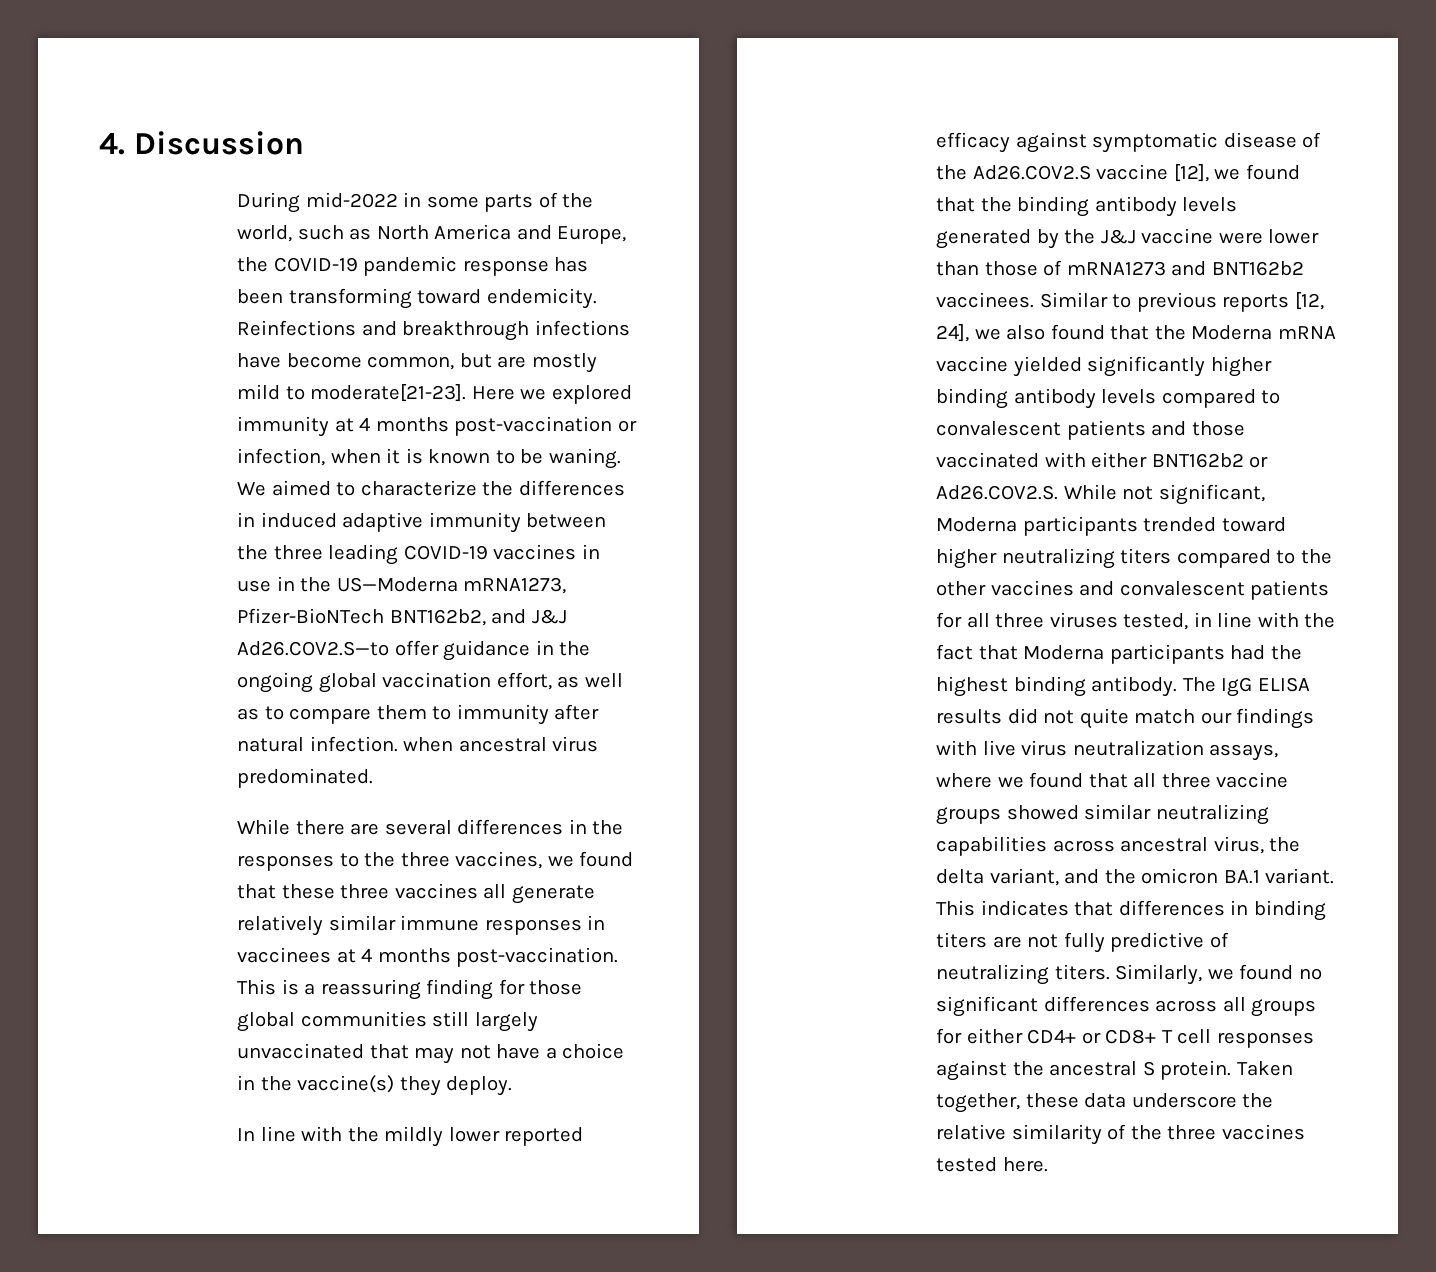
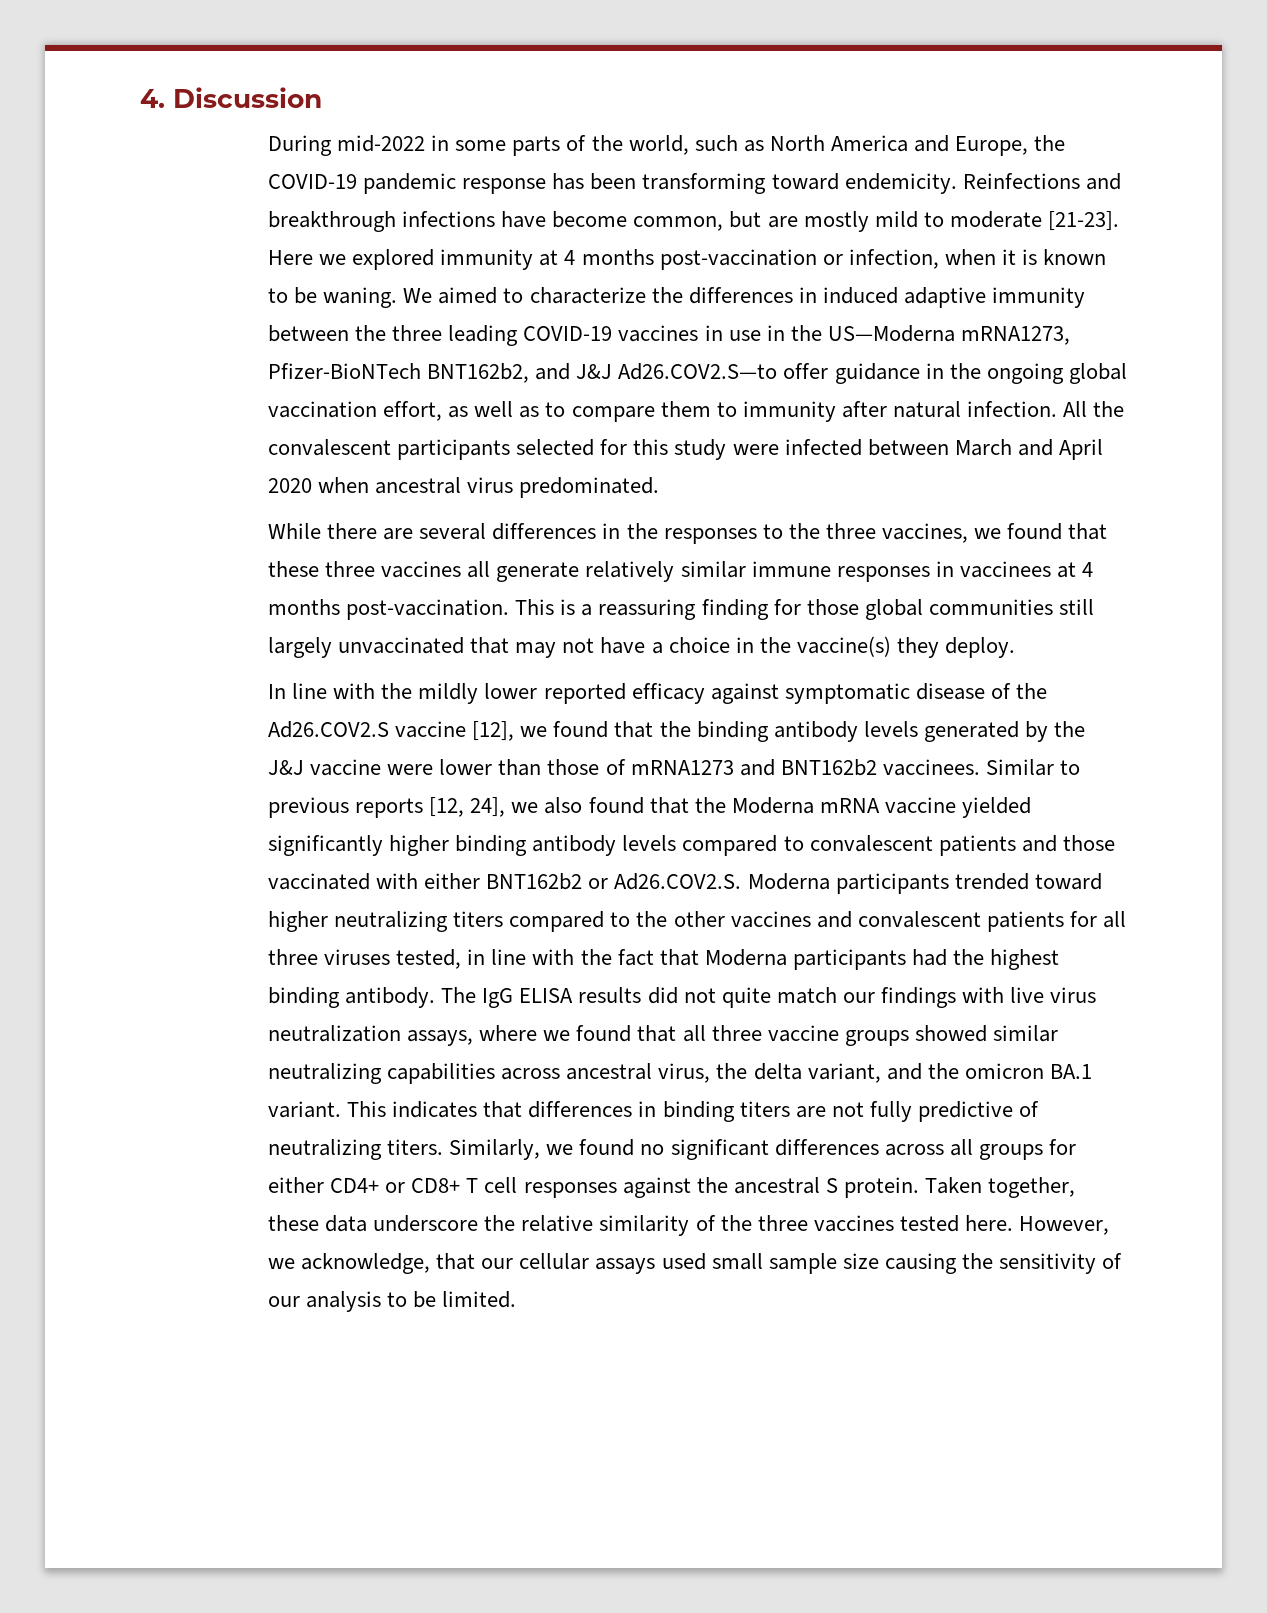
- Reinfections and breakthrough infections have become common, but are mostly mild to moderate[21-23].
+ Reinfections and breakthrough infections have become common, but are mostly mild to moderate [21-23].
- We aimed to characterize the differences in induced adaptive immunity between the three leading COVID-19 vaccines in use in the US—Moderna mRNA1273, Pfizer-BioNTech BNT162b2, and J&J Ad26.COV2.S—to offer guidance in the ongoing global vaccination effort, as well as to compare them to immunity after natural infection. when ancestral virus predominated.
+ We aimed to characterize the differences in induced adaptive immunity between the three leading COVID-19 vaccines in use in the US—Moderna mRNA1273, Pfizer-BioNTech BNT162b2, and J&J Ad26.COV2.S—to offer guidance in the ongoing global vaccination effort, as well as to compare them to immunity after natural infection. All the convalescent participants selected for this study were infected between March and April 2020 when ancestral virus predominated.
- Similar to previous reports [12, 24], we also found that the Moderna mRNA vaccine yielded significantly higher binding antibody levels compared to convalescent patients and those vaccinated with either BNT162b2 or Ad26.COV2.S. While not significant, Moderna participants trended toward higher neutralizing titers compared to the other vaccines and convalescent patients for all three viruses tested, in line with the fact that Moderna participants had the highest binding antibody.
+ Similar to previous reports [12, 24], we also found that the Moderna mRNA vaccine yielded significantly higher binding antibody levels compared to convalescent patients and those vaccinated with either BNT162b2 or Ad26.COV2.S. Moderna participants trended toward higher neutralizing titers compared to the other vaccines and convalescent patients for all three viruses tested, in line with the fact that Moderna participants had the highest binding antibody.
+ However, we acknowledge, that our cellular assays used small sample size causing the sensitivity of our analysis to be limited.

